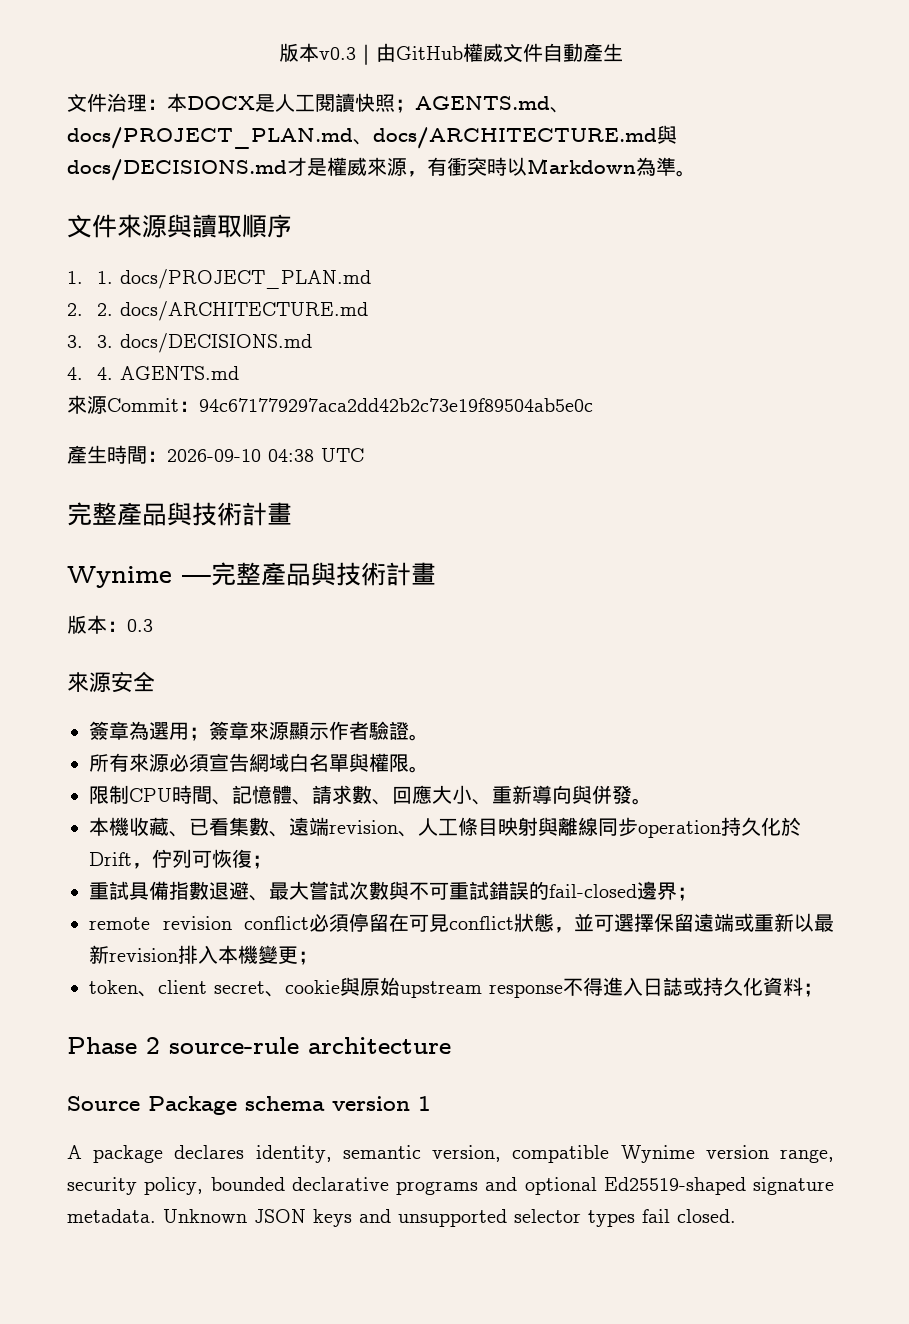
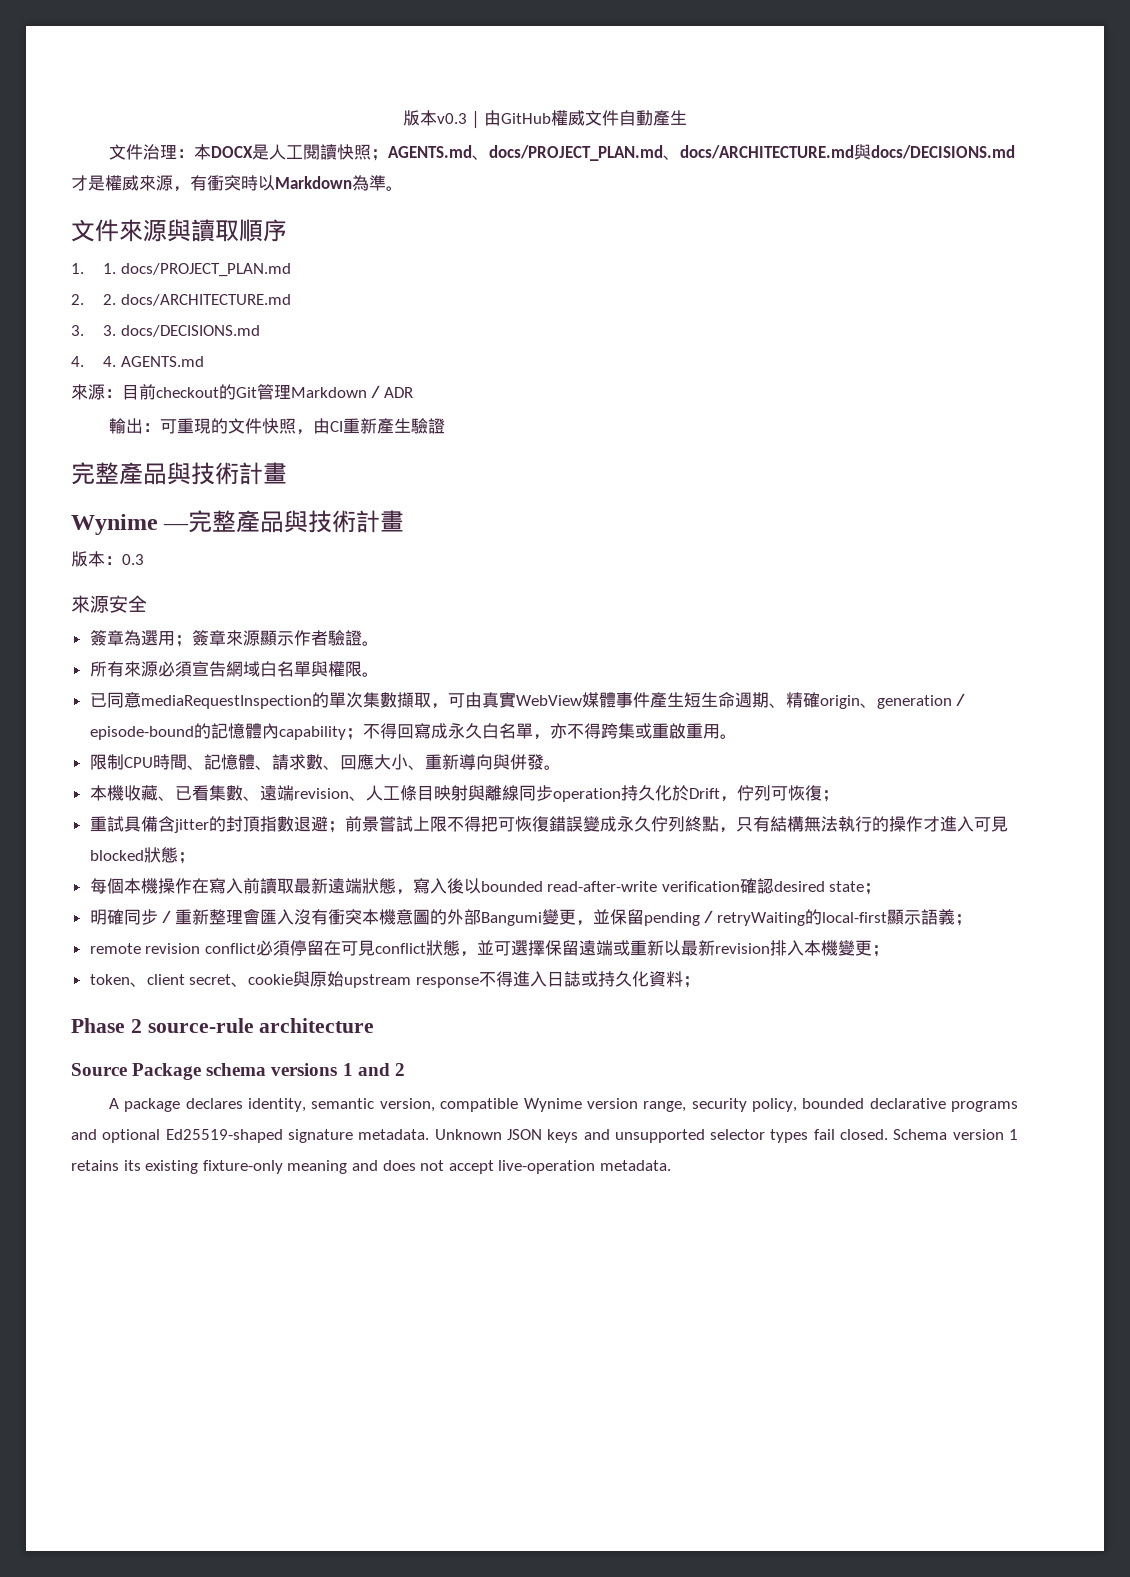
- 來源Commit：94c671779297aca2dd42b2c73e19f89504ab5e0c
- 產生時間：2026-09-10 04:38 UTC
+ 來源：目前checkout的Git管理Markdown／ADR
+ 輸出：可重現的文件快照，由CI重新產生驗證
+ 已同意mediaRequestInspection的單次集數擷取，可由真實WebView媒體事件產生短生命週期、精確origin、generation／episode-bound的記憶體內capability；不得回寫成永久白名單，亦不得跨集或重啟重用。
- 重試具備指數退避、最大嘗試次數與不可重試錯誤的fail-closed邊界；
+ 重試具備含jitter的封頂指數退避；前景嘗試上限不得把可恢復錯誤變成永久佇列終點，只有結構無法執行的操作才進入可見blocked狀態；
+ 每個本機操作在寫入前讀取最新遠端狀態，寫入後以bounded read-after-write verification確認desired state；
+ 明確同步／重新整理會匯入沒有衝突本機意圖的外部Bangumi變更，並保留pending／retryWaiting的local-first顯示語義；
- Source Package schema version 1
+ Source Package schema versions 1 and 2
+ Schema version 1 retains its existing fixture-only meaning and does not accept live-operation metadata.

